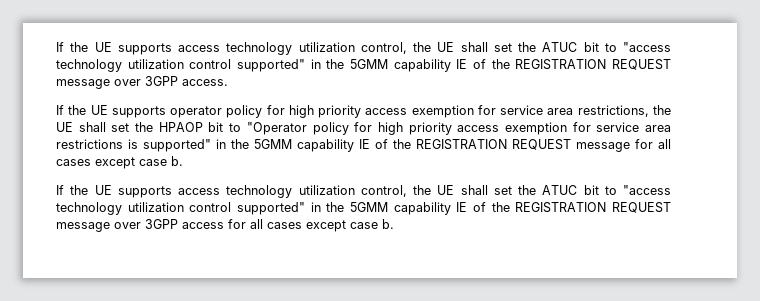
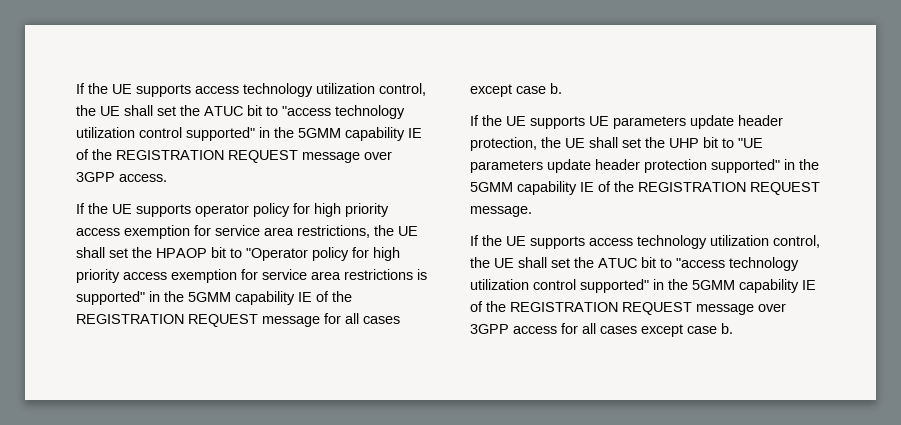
+ If the UE supports UE parameters update header protection, the UE shall set the UHP bit to "UE parameters update header protection supported" in the 5GMM capability IE of the REGISTRATION REQUEST message.

